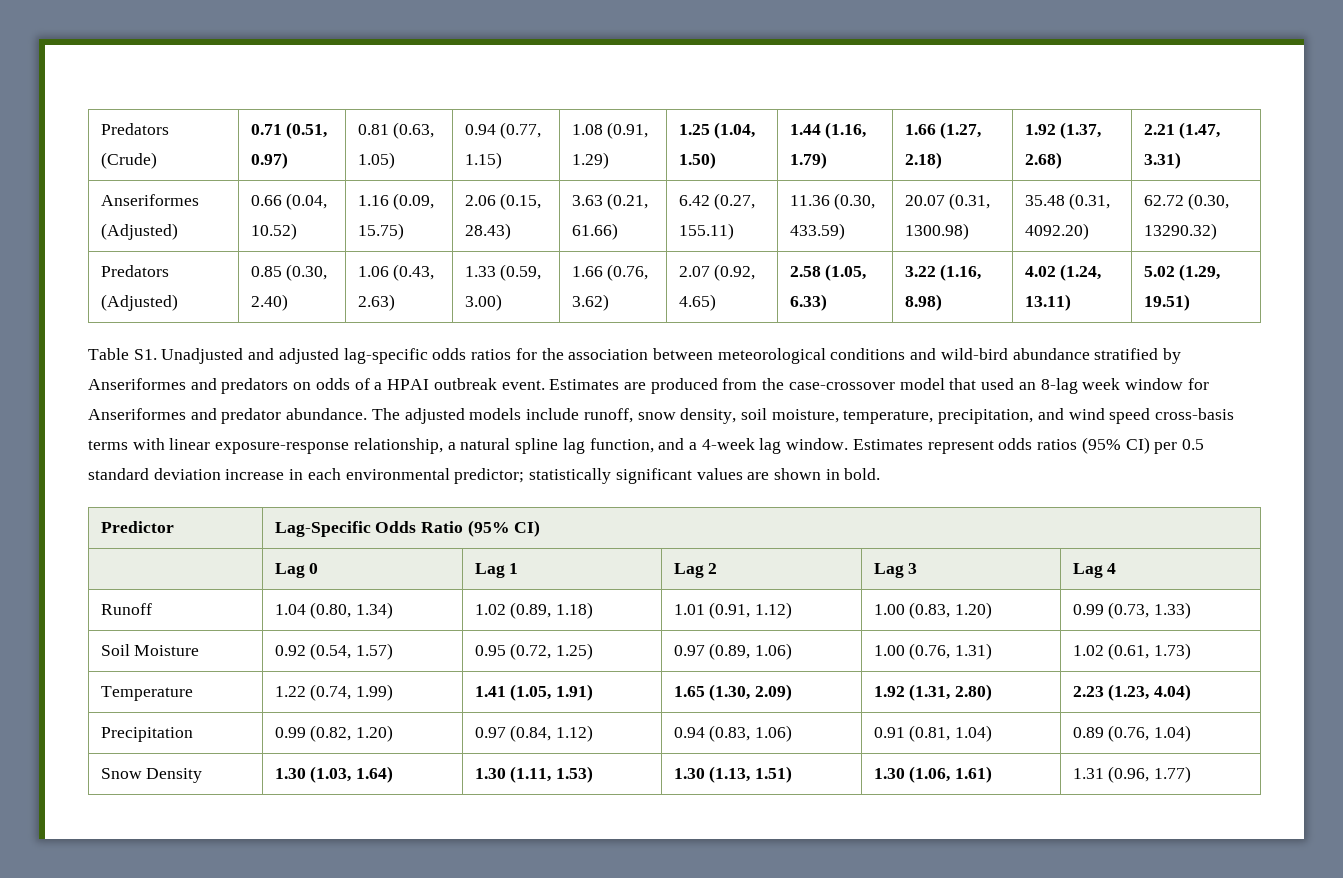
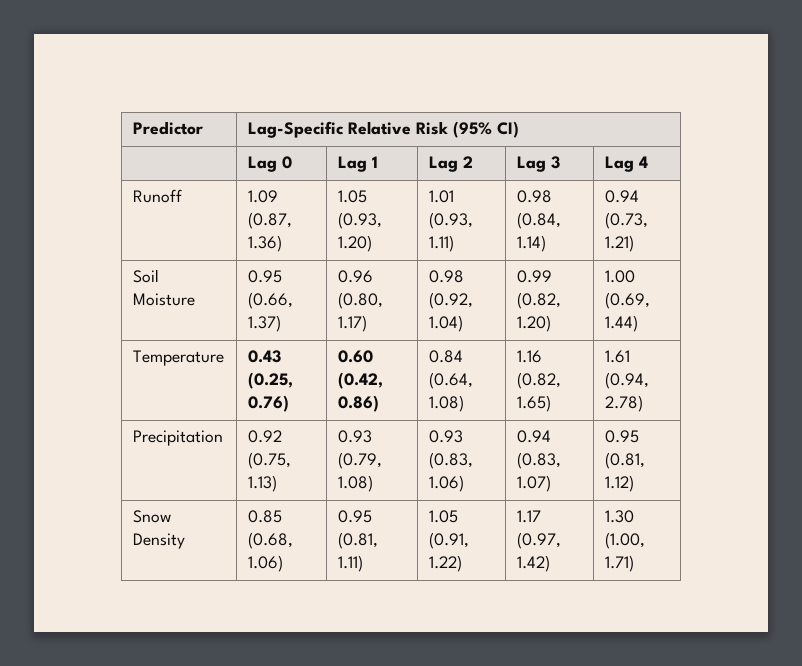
- Predators (Crude) | 0.71 (0.51, 0.97) | 0.81 (0.63, 1.05) | 0.94 (0.77, 1.15) | 1.08 (0.91, 1.29) | 1.25 (1.04, 1.50) | 1.44 (1.16, 1.79) | 1.66 (1.27, 2.18) | 1.92 (1.37, 2.68) | 2.21 (1.47, 3.31)
- Anseriformes (Adjusted) | 0.66 (0.04, 10.52) | 1.16 (0.09, 15.75) | 2.06 (0.15, 28.43) | 3.63 (0.21, 61.66) | 6.42 (0.27, 155.11) | 11.36 (0.30, 433.59) | 20.07 (0.31, 1300.98) | 35.48 (0.31, 4092.20) | 62.72 (0.30, 13290.32)
- Predators (Adjusted) | 0.85 (0.30, 2.40) | 1.06 (0.43, 2.63) | 1.33 (0.59, 3.00) | 1.66 (0.76, 3.62) | 2.07 (0.92, 4.65) | 2.58 (1.05, 6.33) | 3.22 (1.16, 8.98) | 4.02 (1.24, 13.11) | 5.02 (1.29, 19.51)
- Table S1. Unadjusted and adjusted lag-specific odds ratios for the association between meteorological conditions and wild-bird abundance stratified by Anseriformes and predators on odds of a HPAI outbreak event. Estimates are produced from the case-crossover model that used an 8-lag week window for Anseriformes and predator abundance. The adjusted models include runoff, snow density, soil moisture, temperature, precipitation, and wind speed cross-basis terms with linear exposure-response relationship, a natural spline lag function, and a 4-week lag window. Estimates represent odds ratios (95% CI) per 0.5 standard deviation increase in each environmental predictor; statistically significant values are shown in bold.
- Predictor | Lag-Specific Odds Ratio (95% CI)
+ Predictor | Lag-Specific Relative Risk (95% CI)
- Runoff | 1.04 (0.80, 1.34) | 1.02 (0.89, 1.18) | 1.01 (0.91, 1.12) | 1.00 (0.83, 1.20) | 0.99 (0.73, 1.33)
- Soil Moisture | 0.92 (0.54, 1.57) | 0.95 (0.72, 1.25) | 0.97 (0.89, 1.06) | 1.00 (0.76, 1.31) | 1.02 (0.61, 1.73)
- Temperature | 1.22 (0.74, 1.99) | 1.41 (1.05, 1.91) | 1.65 (1.30, 2.09) | 1.92 (1.31, 2.80) | 2.23 (1.23, 4.04)
- Precipitation | 0.99 (0.82, 1.20) | 0.97 (0.84, 1.12) | 0.94 (0.83, 1.06) | 0.91 (0.81, 1.04) | 0.89 (0.76, 1.04)
- Snow Density | 1.30 (1.03, 1.64) | 1.30 (1.11, 1.53) | 1.30 (1.13, 1.51) | 1.30 (1.06, 1.61) | 1.31 (0.96, 1.77)
+ Runoff | 1.09 (0.87, 1.36) | 1.05 (0.93, 1.20) | 1.01 (0.93, 1.11) | 0.98 (0.84, 1.14) | 0.94 (0.73, 1.21)
+ Soil Moisture | 0.95 (0.66, 1.37) | 0.96 (0.80, 1.17) | 0.98 (0.92, 1.04) | 0.99 (0.82, 1.20) | 1.00 (0.69, 1.44)
+ Temperature | 0.43 (0.25, 0.76) | 0.60 (0.42, 0.86) | 0.84 (0.64, 1.08) | 1.16 (0.82, 1.65) | 1.61 (0.94, 2.78)
+ Precipitation | 0.92 (0.75, 1.13) | 0.93 (0.79, 1.08) | 0.93 (0.83, 1.06) | 0.94 (0.83, 1.07) | 0.95 (0.81, 1.12)
+ Snow Density | 0.85 (0.68, 1.06) | 0.95 (0.81, 1.11) | 1.05 (0.91, 1.22) | 1.17 (0.97, 1.42) | 1.30 (1.00, 1.71)

